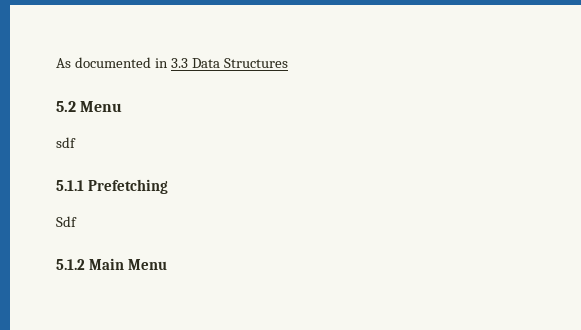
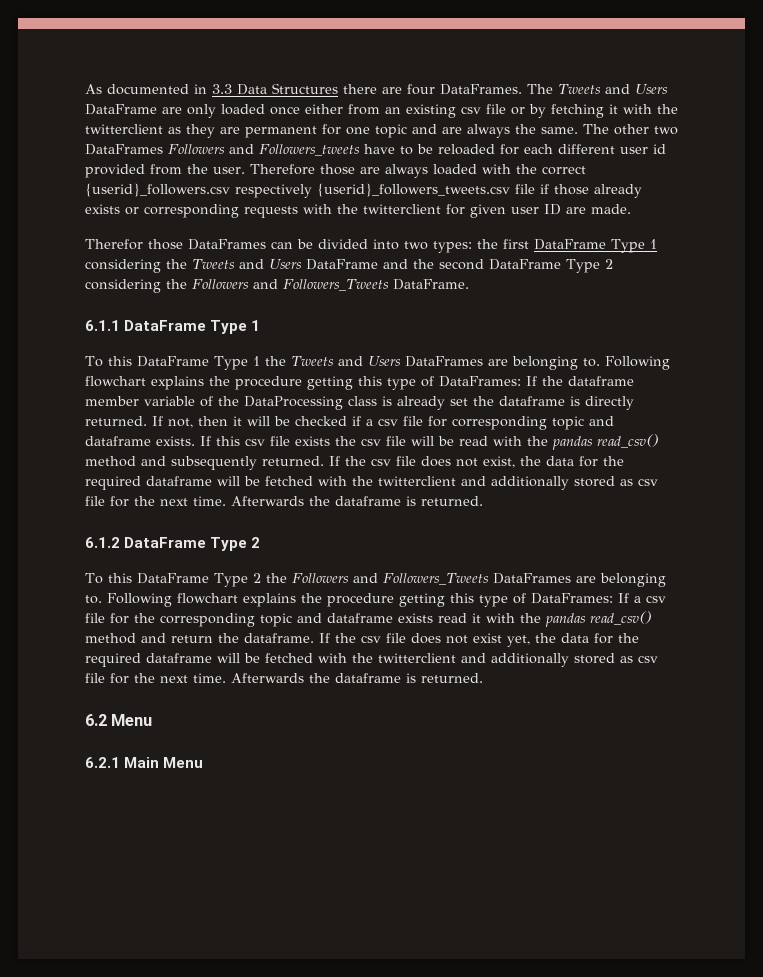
- As documented in 3.3 Data Structures
- 5.2 Menu
- sdf
- 5.1.1 Prefetching
- Sdf
- 5.1.2 Main Menu
+ As documented in 3.3 Data Structures there are four DataFrames. The Tweets and Users DataFrame are only loaded once either from an existing csv file or by fetching it with the twitterclient as they are permanent for one topic and are always the same. The other two DataFrames Followers and Followers_tweets have to be reloaded for each different user id provided from the user. Therefore those are always loaded with the correct {userid}_followers.csv respectively {userid}_followers_tweets.csv file if those already exists or corresponding requests with the twitterclient for given user ID are made.
+ Therefor those DataFrames can be divided into two types: the first DataFrame Type 1 considering the Tweets and Users DataFrame and the second DataFrame Type 2 considering the Followers and Followers_Tweets DataFrame.
+ 6.1.1 DataFrame Type 1
+ To this DataFrame Type 1 the Tweets and Users DataFrames are belonging to. Following flowchart explains the procedure getting this type of DataFrames: If the dataframe member variable of the DataProcessing class is already set the dataframe is directly returned. If not, then it will be checked if a csv file for corresponding topic and dataframe exists. If this csv file exists the csv file will be read with the pandas read_csv() method and subsequently returned. If the csv file does not exist, the data for the required dataframe will be fetched with the twitterclient and additionally stored as csv file for the next time. Afterwards the dataframe is returned.
+ 6.1.2 DataFrame Type 2
+ To this DataFrame Type 2 the Followers and Followers_Tweets DataFrames are belonging to. Following flowchart explains the procedure getting this type of DataFrames: If a csv file for the corresponding topic and dataframe exists read it with the pandas read_csv() method and return the dataframe. If the csv file does not exist yet, the data for the required dataframe will be fetched with the twitterclient and additionally stored as csv file for the next time. Afterwards the dataframe is returned.
+ 6.2 Menu
+ 6.2.1 Main Menu

